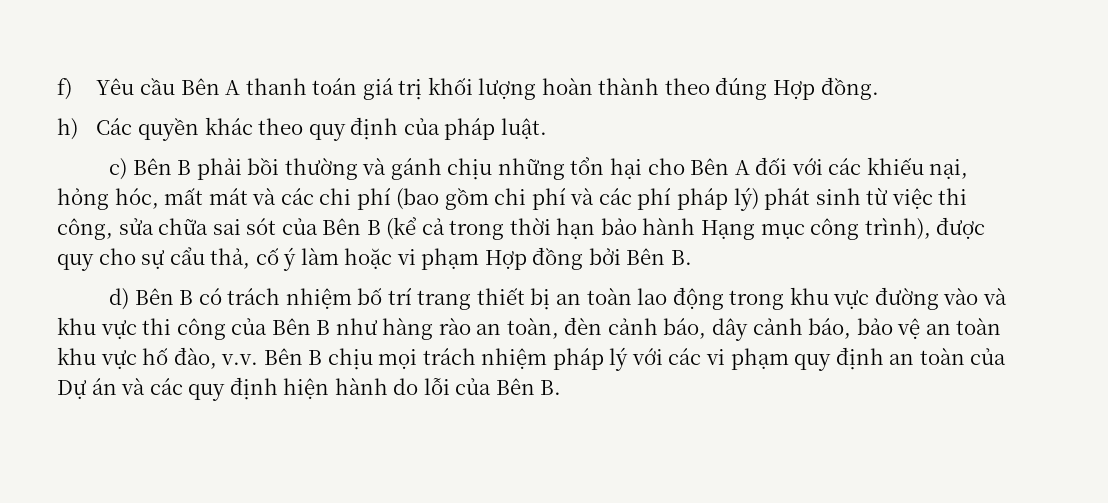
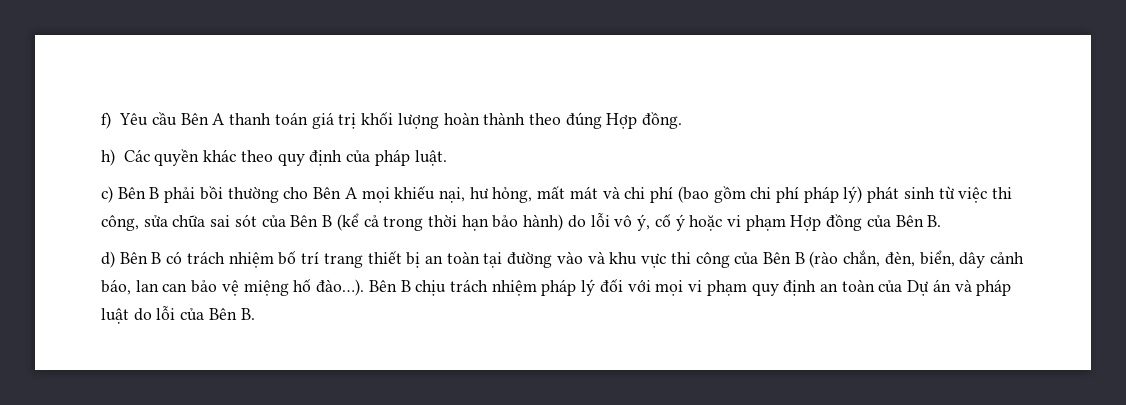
- c) Bên B phải bồi thường và gánh chịu những tổn hại cho Bên A đối với các khiếu nại, hỏng hóc, mất mát và các chi phí (bao gồm chi phí và các phí pháp lý) phát sinh từ việc thi công, sửa chữa sai sót của Bên B (kể cả trong thời hạn bảo hành Hạng mục công trình), được quy cho sự cẩu thả, cố ý làm hoặc vi phạm Hợp đồng bởi Bên B.
+ c) Bên B phải bồi thường cho Bên A mọi khiếu nại, hư hỏng, mất mát và chi phí (bao gồm chi phí pháp lý) phát sinh từ việc thi công, sửa chữa sai sót của Bên B (kể cả trong thời hạn bảo hành) do lỗi vô ý, cố ý hoặc vi phạm Hợp đồng của Bên B.
- d) Bên B có trách nhiệm bố trí trang thiết bị an toàn lao động trong khu vực đường vào và khu vực thi công của Bên B như hàng rào an toàn, đèn cảnh báo, dây cảnh báo, bảo vệ an toàn khu vực hố đào, v.v. Bên B chịu mọi trách nhiệm pháp lý với các vi phạm quy định an toàn của Dự án và các quy định hiện hành do lỗi của Bên B.
+ d) Bên B có trách nhiệm bố trí trang thiết bị an toàn tại đường vào và khu vực thi công của Bên B (rào chắn, đèn, biển, dây cảnh báo, lan can bảo vệ miệng hố đào…). Bên B chịu trách nhiệm pháp lý đối với mọi vi phạm quy định an toàn của Dự án và pháp luật do lỗi của Bên B.

